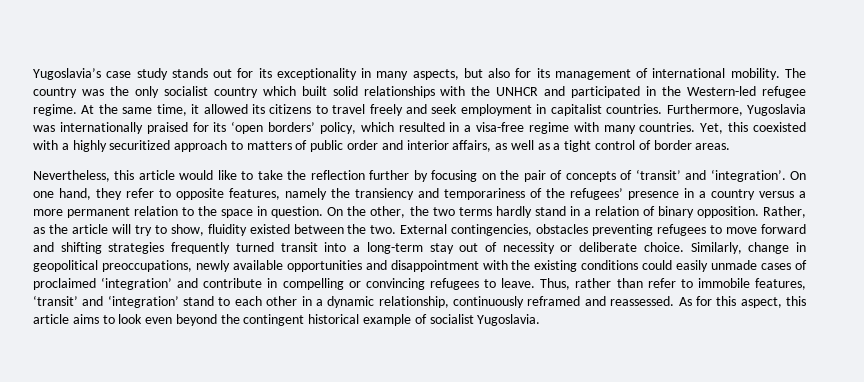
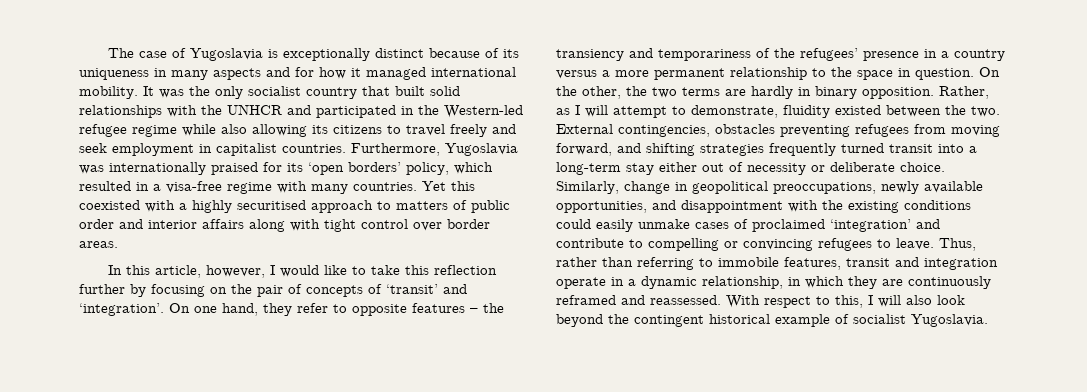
- Yugoslavia’s case study stands out for its exceptionality in many aspects, but also for its management of international mobility. The country was the only socialist country which built solid relationships with the UNHCR and participated in the Western-led refugee regime. At the same time, it allowed its citizens to travel freely and seek employment in capitalist countries.
+ The case of Yugoslavia is exceptionally distinct because of its uniqueness in many aspects and for how it managed international mobility. It was the only socialist country that built solid relationships with the UNHCR and participated in the Western-led refugee regime while also allowing its citizens to travel freely and seek employment in capitalist countries.
- Yet, this coexisted with a highly securitized approach to matters of public order and interior affairs, as well as a tight control of border areas.
+ Yet this coexisted with a highly securitised approach to matters of public order and interior affairs along with tight control over border areas.
- Nevertheless, this article would like to take the reflection further by focusing on the pair of concepts of ‘transit’ and ‘integration’.
+ In this article, however, I would like to take this reflection further by focusing on the pair of concepts of ‘transit’ and ‘integration’.
- On one hand, they refer to opposite features, namely the transiency and temporariness of the refugees’ presence in a country versus a more permanent relation to the space in question.
+ On one hand, they refer to opposite features – the transiency and temporariness of the refugees’ presence in a country versus a more permanent relationship to the space in question.
- On the other, the two terms hardly stand in a relation of binary opposition. Rather, as the article will try to show, fluidity existed between the two.
+ On the other, the two terms are hardly in binary opposition. Rather, as I will attempt to demonstrate, fluidity existed between the two.
- External contingencies, obstacles preventing refugees to move forward and shifting strategies frequently turned transit into a long-term stay out of necessity or deliberate choice.
+ External contingencies, obstacles preventing refugees from moving forward, and shifting strategies frequently turned transit into a long-term stay either out of necessity or deliberate choice.
- Similarly, change in geopolitical preoccupations, newly available opportunities and disappointment with the existing conditions could easily unmade cases of proclaimed ‘integration’ and contribute in compelling or convincing refugees to leave.
+ Similarly, change in geopolitical preoccupations, newly available opportunities, and disappointment with the existing conditions could easily unmake cases of proclaimed ‘integration’ and contribute to compelling or convincing refugees to leave.
- Thus, rather than refer to immobile features, ‘transit’ and ‘integration’ stand to each other in a dynamic relationship, continuously reframed and reassessed. As for this aspect, this article aims to look even beyond the contingent historical example of socialist Yugoslavia.
+ Thus, rather than referring to immobile features, transit and integration operate in a dynamic relationship, in which they are continuously reframed and reassessed. With respect to this, I will also look beyond the contingent historical example of socialist Yugoslavia.

